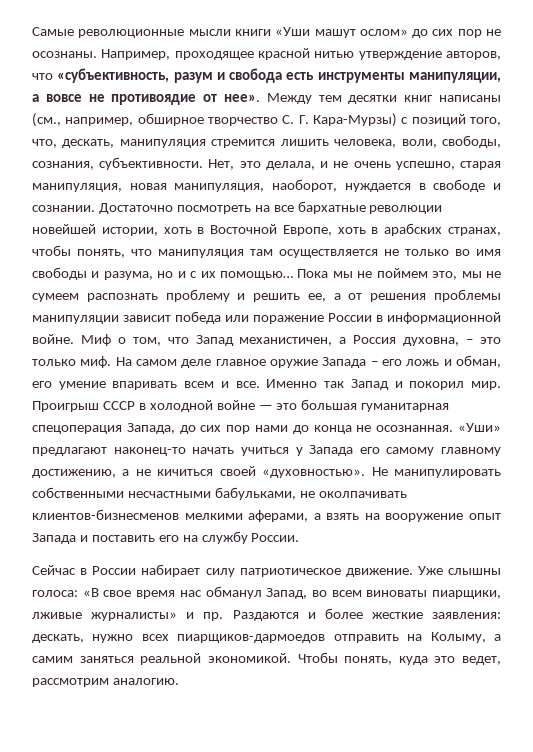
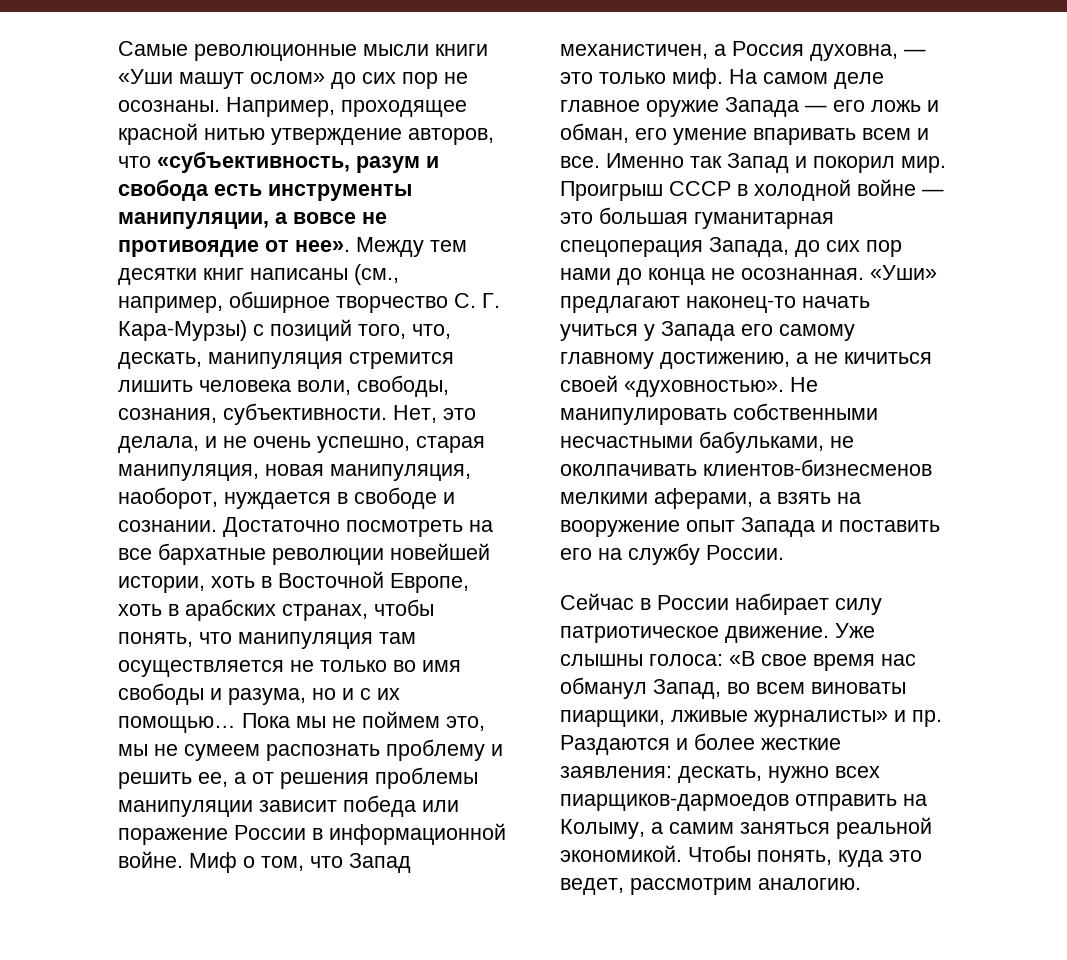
- Между тем десятки книг написаны (см., например, обширное творчество С. Г. Кара-Мурзы) с позиций того, что, дескать, манипуляция стремится лишить человека, воли, свободы, сознания, субъективности.
+ Между тем десятки книг написаны (см., например, обширное творчество С. Г. Кара-Мурзы) с позиций того, что, дескать, манипуляция стремится лишить человека воли, свободы, сознания, субъективности.
- Миф о том, что Запад механистичен, а Россия духовна, – это только миф.
+ Миф о том, что Запад механистичен, а Россия духовна, — это только миф.
- На самом деле главное оружие Запада – его ложь и обман, его умение впаривать всем и все.
+ На самом деле главное оружие Запада — его ложь и обман, его умение впаривать всем и все.

